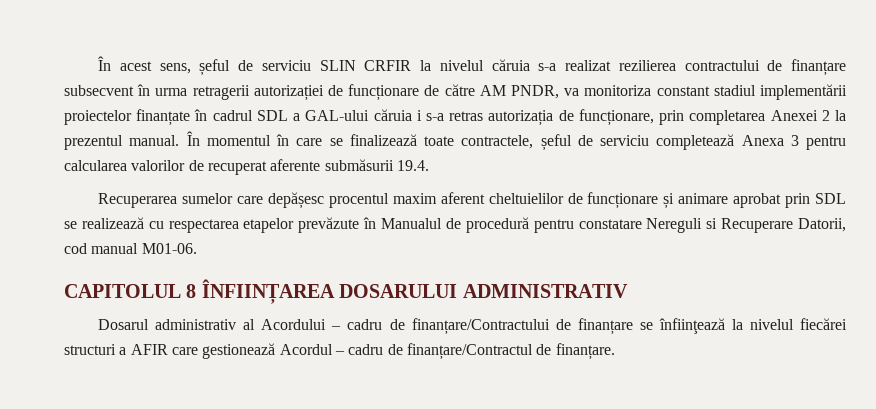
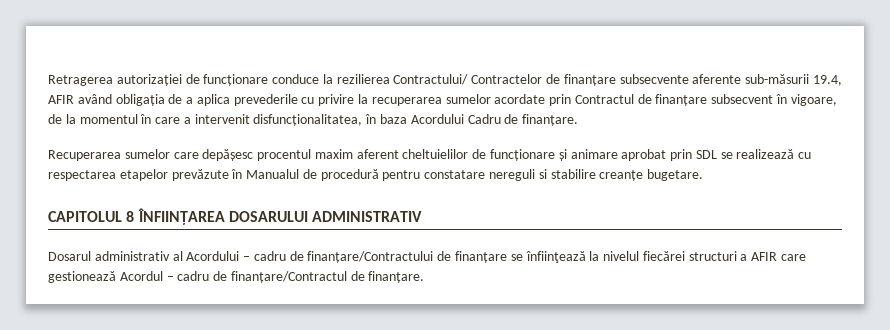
- În acest sens, șeful de serviciu SLIN CRFIR la nivelul căruia s-a realizat rezilierea contractului de finanțare subsecvent în urma retragerii autorizației de funcționare de către AM PNDR, va monitoriza constant stadiul implementării proiectelor finanțate în cadrul SDL a GAL-ului căruia i s-a retras autorizația de funcționare, prin completarea Anexei 2 la prezentul manual. În momentul în care se finalizează toate contractele, șeful de serviciu completează Anexa 3 pentru calcularea valorilor de recuperat aferente submăsurii 19.4.
+ Retragerea autorizației de funcționare conduce la rezilierea Contractului/ Contractelor de finanțare subsecvente aferente sub-măsurii 19.4, AFIR având obligația de a aplica prevederile cu privire la recuperarea sumelor acordate prin Contractul de finanțare subsecvent în vigoare, de la momentul în care a intervenit disfuncționalitatea, în baza Acordului Cadru de finanțare.
- Recuperarea sumelor care depășesc procentul maxim aferent cheltuielilor de funcționare și animare aprobat prin SDL se realizează cu respectarea etapelor prevăzute în Manualul de procedură pentru constatare Nereguli si Recuperare Datorii, cod manual M01-06.
+ Recuperarea sumelor care depășesc procentul maxim aferent cheltuielilor de funcționare și animare aprobat prin SDL se realizează cu respectarea etapelor prevăzute în Manualul de procedură pentru constatare nereguli si stabilire creanțe bugetare.

